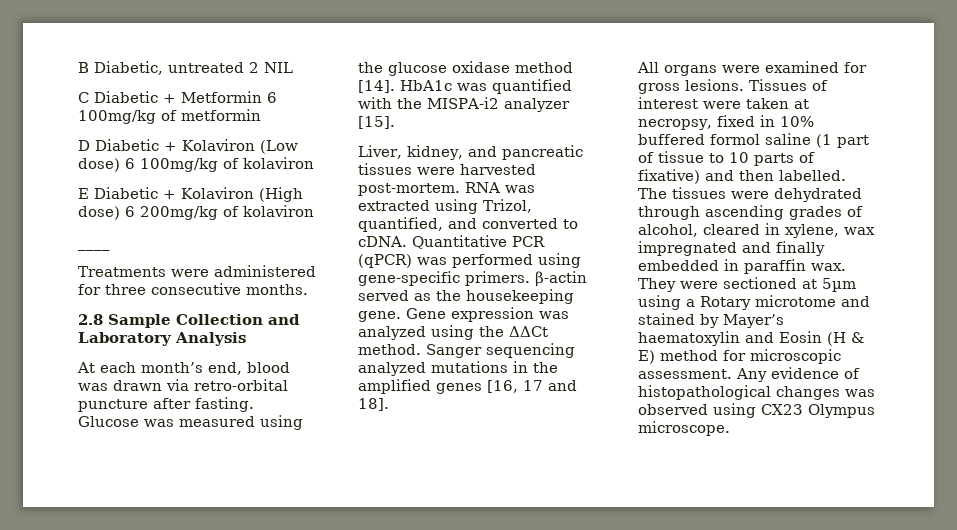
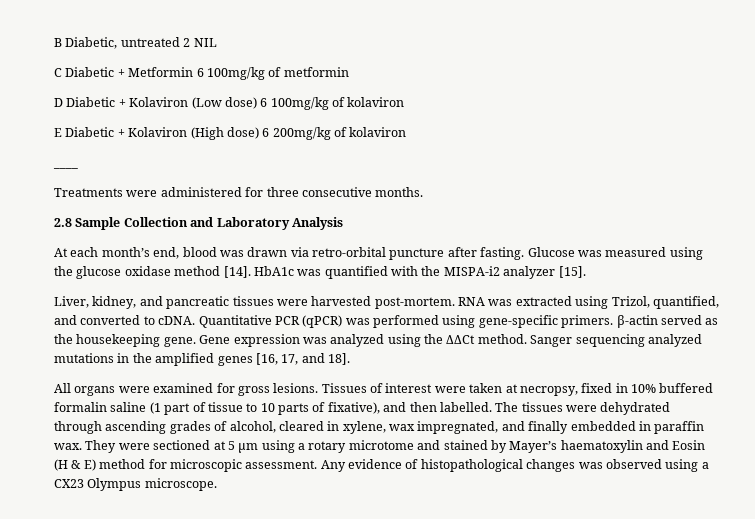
- Sanger sequencing analyzed mutations in the amplified genes [16, 17 and 18].
+ Sanger sequencing analyzed mutations in the amplified genes [16, 17, and 18].
- Tissues of interest were taken at necropsy, fixed in 10% buffered formol saline (1 part of tissue to 10 parts of fixative) and then labelled.
+ Tissues of interest were taken at necropsy, fixed in 10% buffered formalin saline (1 part of tissue to 10 parts of fixative), and then labelled.
- The tissues were dehydrated through ascending grades of alcohol, cleared in xylene, wax impregnated and finally embedded in paraffin wax.
+ The tissues were dehydrated through ascending grades of alcohol, cleared in xylene, wax impregnated, and finally embedded in paraffin wax.
- They were sectioned at 5µm using a Rotary microtome and stained by Mayer’s haematoxylin and Eosin (H & E) method for microscopic assessment.
+ They were sectioned at 5 µm using a rotary microtome and stained by Mayer’s haematoxylin and Eosin (H & E) method for microscopic assessment.
- Any evidence of histopathological changes was observed using CX23 Olympus microscope.
+ Any evidence of histopathological changes was observed using a CX23 Olympus microscope.

